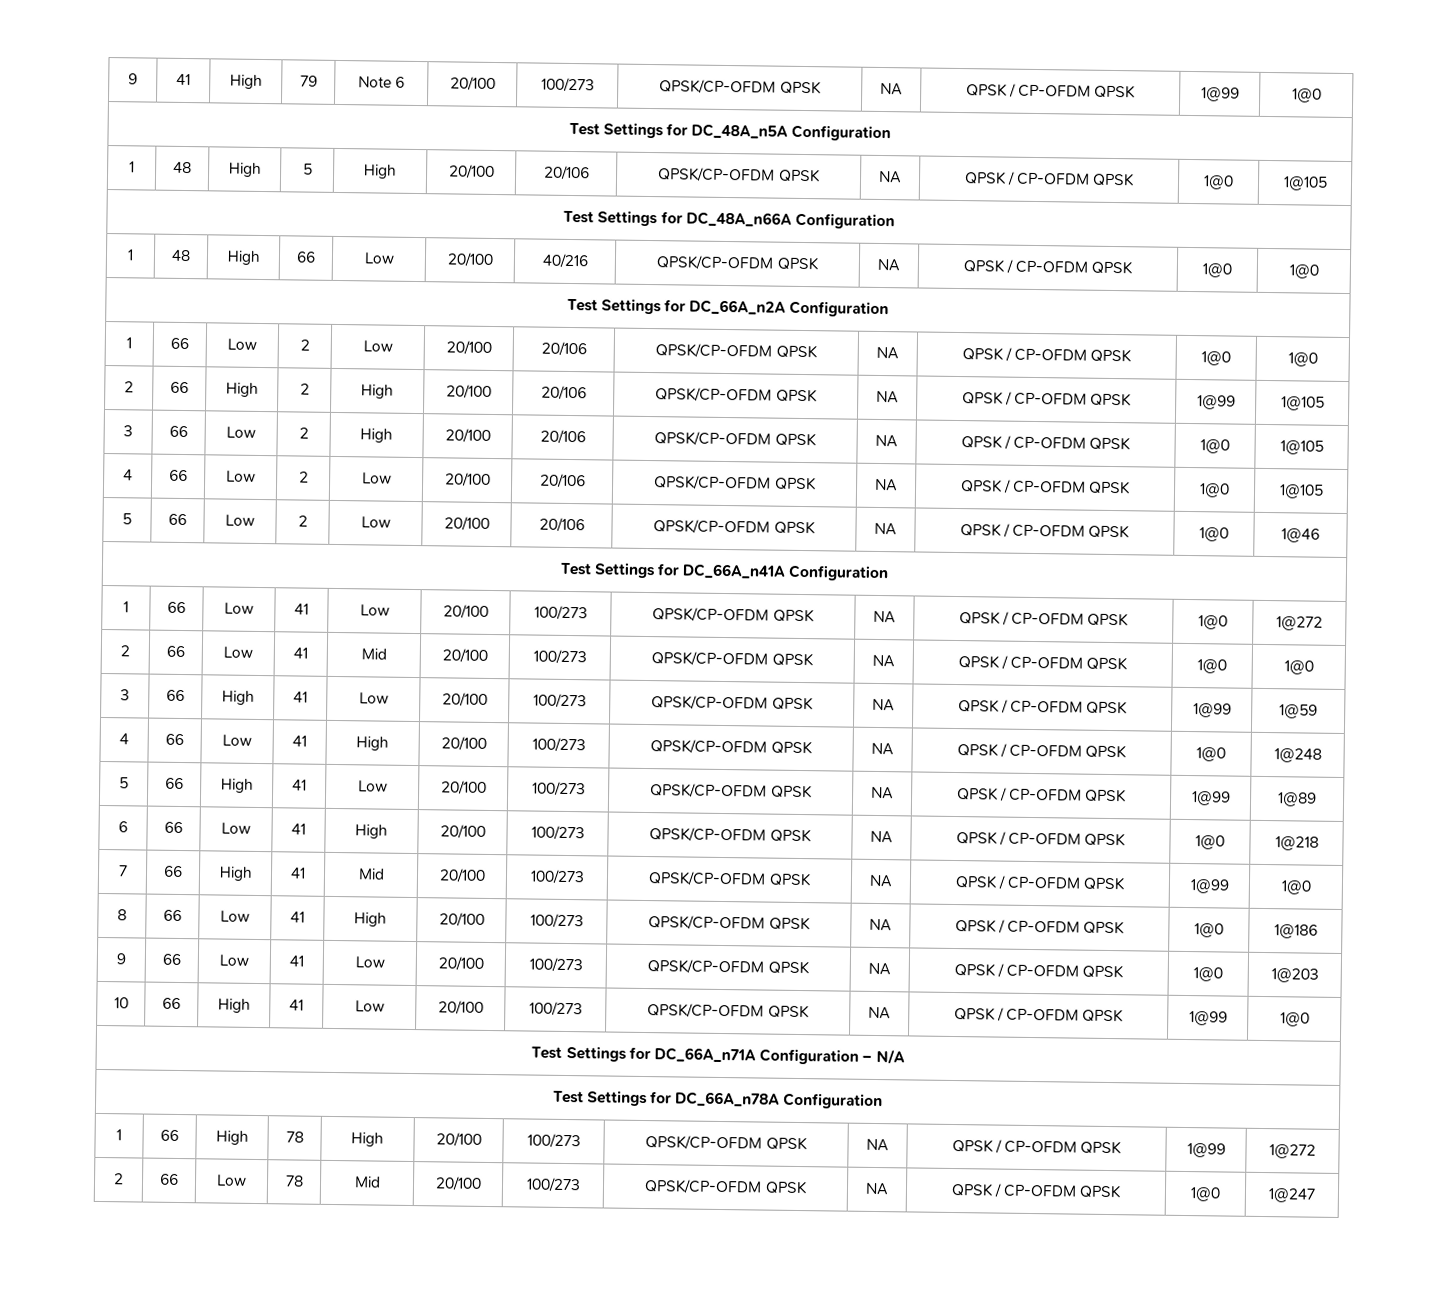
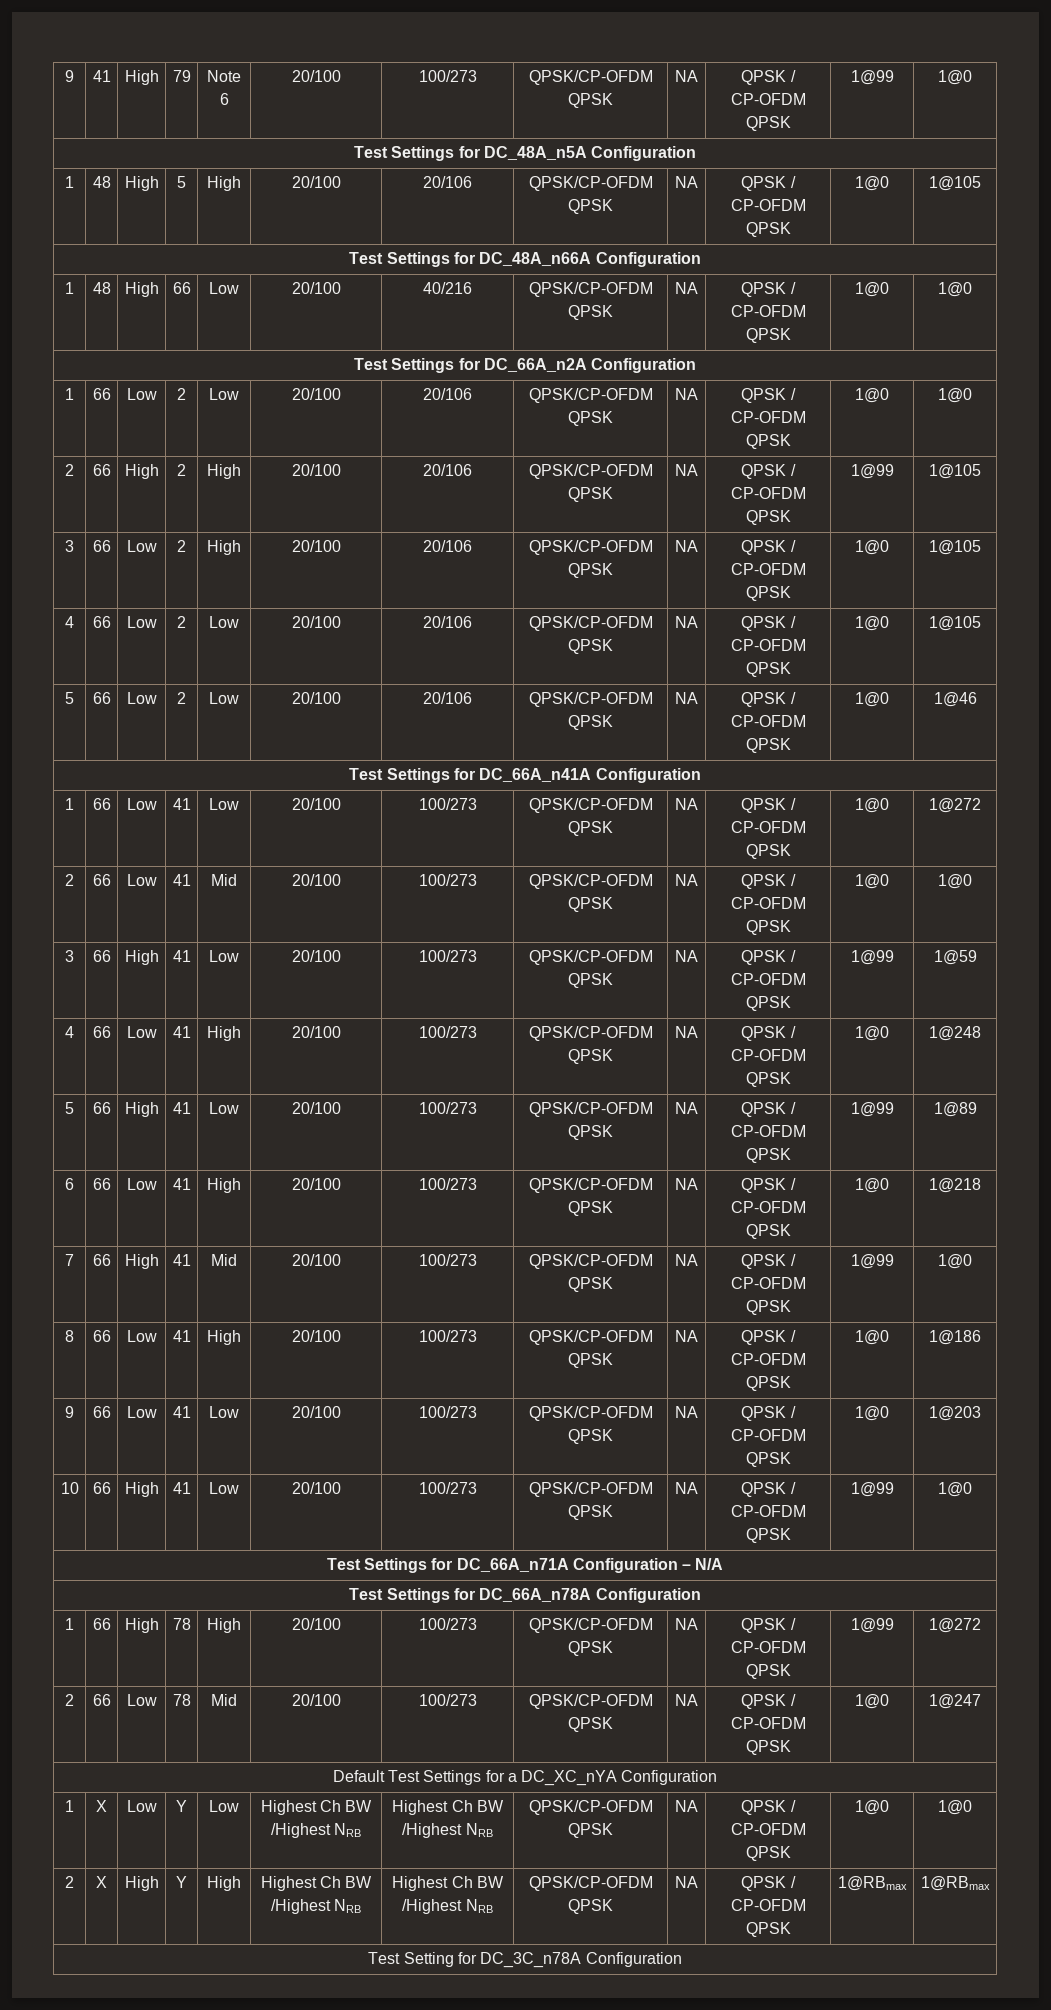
+ Default Test Settings for a DC_XC_nYA Configuration
+ 1 | X | Low | Y | Low | Highest Ch BW /Highest NRB | Highest Ch BW /Highest NRB | QPSK/CP-OFDM QPSK | NA | QPSK / CP-OFDM QPSK | 1@0 | 1@0
+ 2 | X | High | Y | High | Highest Ch BW /Highest NRB | Highest Ch BW /Highest NRB | QPSK/CP-OFDM QPSK | NA | QPSK / CP-OFDM QPSK | 1@RBmax | 1@RBmax
+ Test Setting for DC_3C_n78A Configuration

